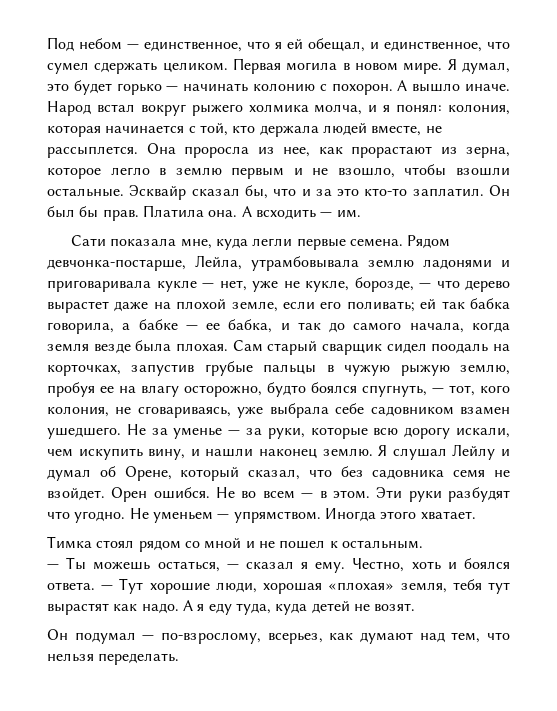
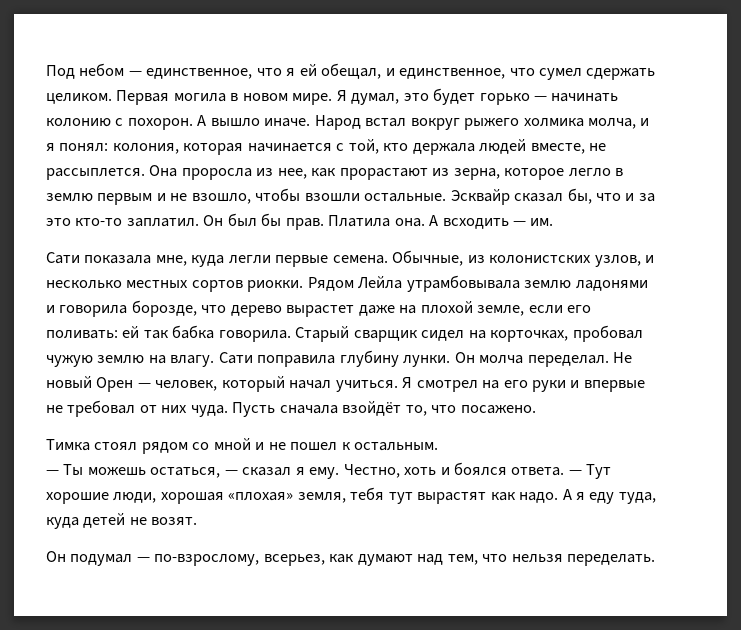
- Рядом девчонка-постарше, Лейла, утрамбовывала землю ладонями и приговаривала кукле — нет, уже не кукле, борозде, — что дерево вырастет даже на плохой земле, если его поливать; ей так бабка говорила, а бабке — ее бабка, и так до самого начала, когда земля везде была плохая. Сам старый сварщик сидел поодаль на корточках, запустив грубые пальцы в чужую рыжую землю, пробуя ее на влагу осторожно, будто боялся спугнуть, — тот, кого колония, не сговариваясь, уже выбрала себе садовником взамен ушедшего. Не за уменье — за руки, которые всю дорогу искали, чем искупить вину, и нашли наконец землю. Я слушал Лейлу и думал об Орене, который сказал, что без садовника семя не взойдет. Орен ошибся. Не во всем — в этом. Эти руки разбудят что угодно. Не уменьем — упрямством. Иногда этого хватает.
+ Обычные, из колонистских узлов, и несколько местных сортов риокки. Рядом Лейла утрамбовывала землю ладонями и говорила борозде, что дерево вырастет даже на плохой земле, если его поливать: ей так бабка говорила. Старый сварщик сидел на корточках, пробовал чужую землю на влагу. Сати поправила глубину лунки. Он молча переделал. Не новый Орен — человек, который начал учиться. Я смотрел на его руки и впервые не требовал от них чуда. Пусть сначала взойдёт то, что посажено.

